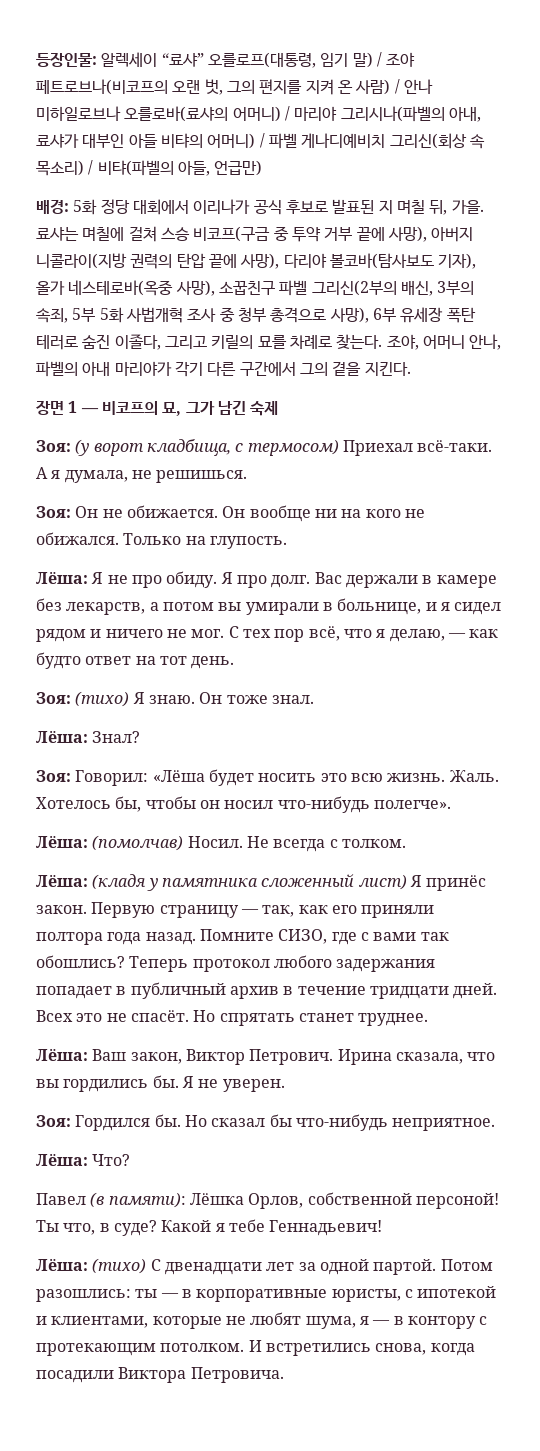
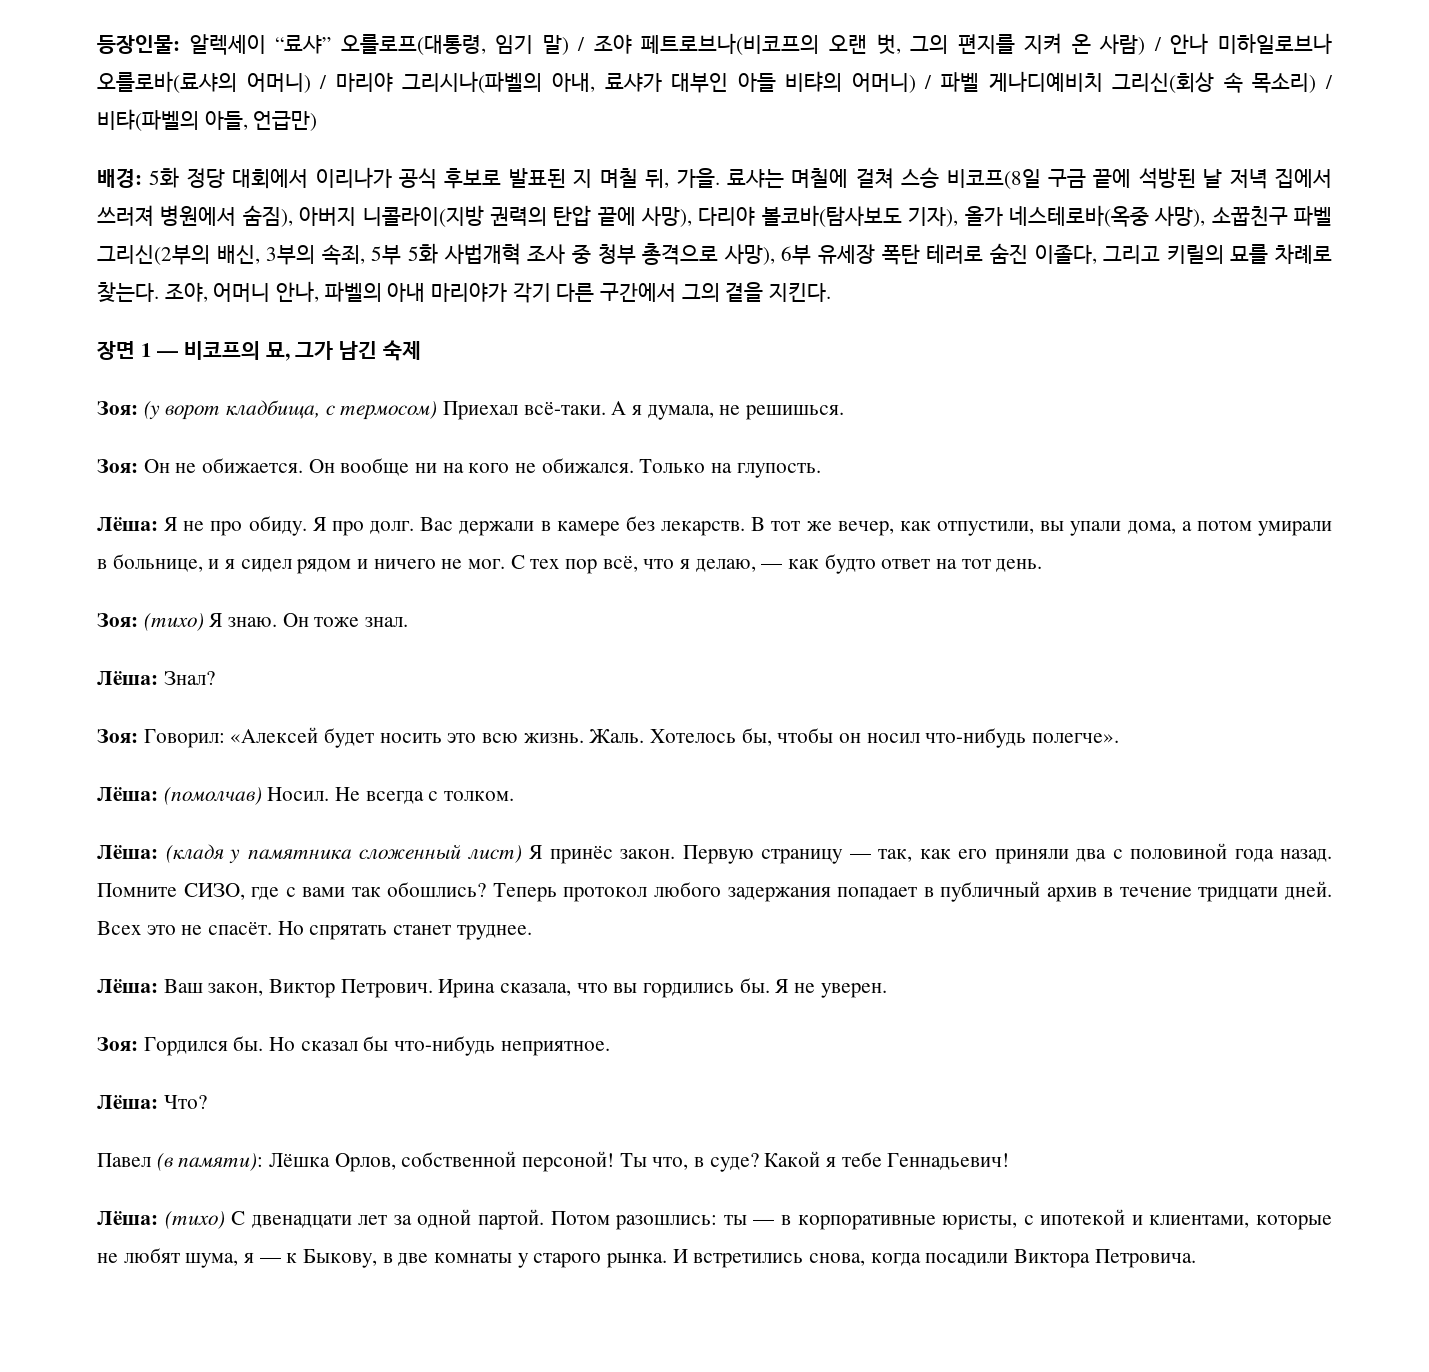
- 료샤는 며칠에 걸쳐 스승 비코프(구금 중 투약 거부 끝에 사망), 아버지 니콜라이(지방 권력의 탄압 끝에 사망), 다리야 볼코바(탐사보도 기자), 올가 네스테로바(옥중 사망), 소꿉친구 파벨 그리신(2부의 배신, 3부의 속죄, 5부 5화 사법개혁 조사 중 청부 총격으로 사망), 6부 유세장 폭탄 테러로 숨진 이졸다, 그리고 키릴의 묘를 차례로 찾는다.
+ 료샤는 며칠에 걸쳐 스승 비코프(8일 구금 끝에 석방된 날 저녁 집에서 쓰러져 병원에서 숨짐), 아버지 니콜라이(지방 권력의 탄압 끝에 사망), 다리야 볼코바(탐사보도 기자), 올가 네스테로바(옥중 사망), 소꿉친구 파벨 그리신(2부의 배신, 3부의 속죄, 5부 5화 사법개혁 조사 중 청부 총격으로 사망), 6부 유세장 폭탄 테러로 숨진 이졸다, 그리고 키릴의 묘를 차례로 찾는다.
- Вас держали в камере без лекарств, а потом вы умирали в больнице, и я сидел рядом и ничего не мог.
+ Вас держали в камере без лекарств. В тот же вечер, как отпустили, вы упали дома, а потом умирали в больнице, и я сидел рядом и ничего не мог.
- Зоя: Говорил: «Лёша будет носить это всю жизнь.
+ Зоя: Говорил: «Алексей будет носить это всю жизнь.
- Первую страницу — так, как его приняли полтора года назад.
+ Первую страницу — так, как его приняли два с половиной года назад.
- Потом разошлись: ты — в корпоративные юристы, с ипотекой и клиентами, которые не любят шума, я — в контору с протекающим потолком.
+ Потом разошлись: ты — в корпоративные юристы, с ипотекой и клиентами, которые не любят шума, я — к Быкову, в две комнаты у старого рынка.

